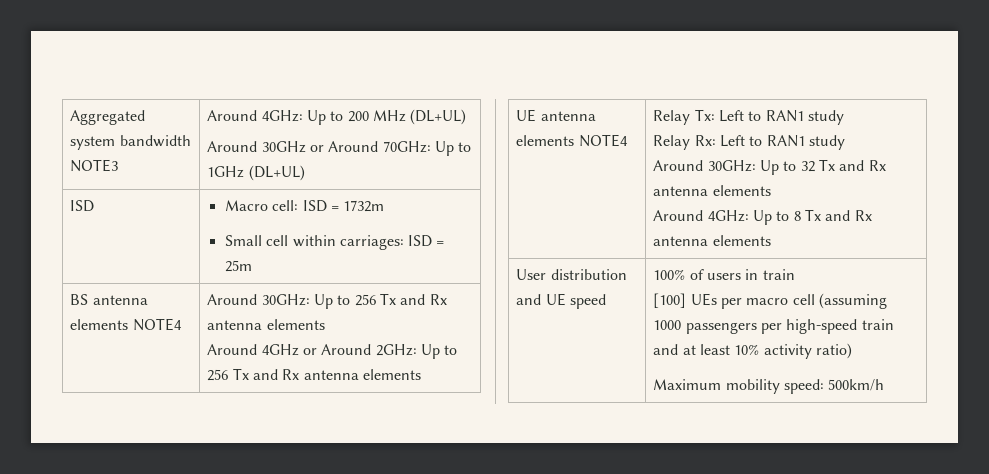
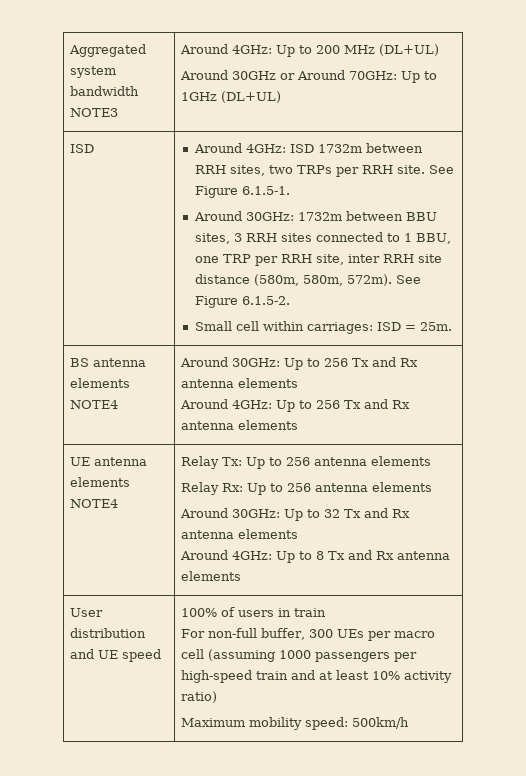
- Macro cell: ISD = 1732m
+ Around 4GHz: ISD 1732m between RRH sites, two TRPs per RRH site. See Figure 6.1.5-1.
+ Around 30GHz: 1732m between BBU sites, 3 RRH sites connected to 1 BBU, one TRP per RRH site, inter RRH site distance (580m, 580m, 572m). See Figure 6.1.5-2.
- Small cell within carriages: ISD = 25m
+ Small cell within carriages: ISD = 25m.
  BS antenna elements NOTE4 | Around 30GHz: Up to 256 Tx and Rx antenna elements
- Around 4GHz or Around 2GHz: Up to 256 Tx and Rx antenna elements
+ Around 4GHz: Up to 256 Tx and Rx antenna elements
- UE antenna elements NOTE4 | Relay Tx: Left to RAN1 study
- Relay Rx: Left to RAN1 study
+ UE antenna elements NOTE4 | Relay Tx: Up to 256 antenna elements
+ Relay Rx: Up to 256 antenna elements
  User distribution and UE speed | 100% of users in train
- [100] UEs per macro cell (assuming 1000 passengers per high-speed train and at least 10% activity ratio)
+ For non-full buffer, 300 UEs per macro cell (assuming 1000 passengers per high-speed train and at least 10% activity ratio)

